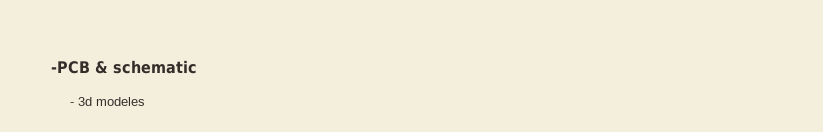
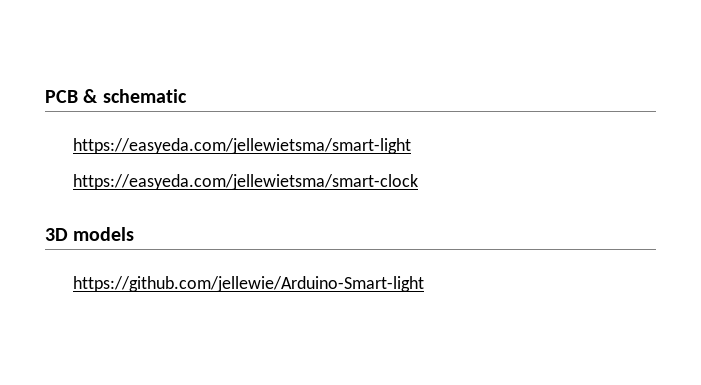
- -PCB & schematic
+ PCB & schematic
- - 3d modeles
+ https://easyeda.com/jellewietsma/smart-light
+ https://easyeda.com/jellewietsma/smart-clock
+ 3D models
+ https://github.com/jellewie/Arduino-Smart-light

